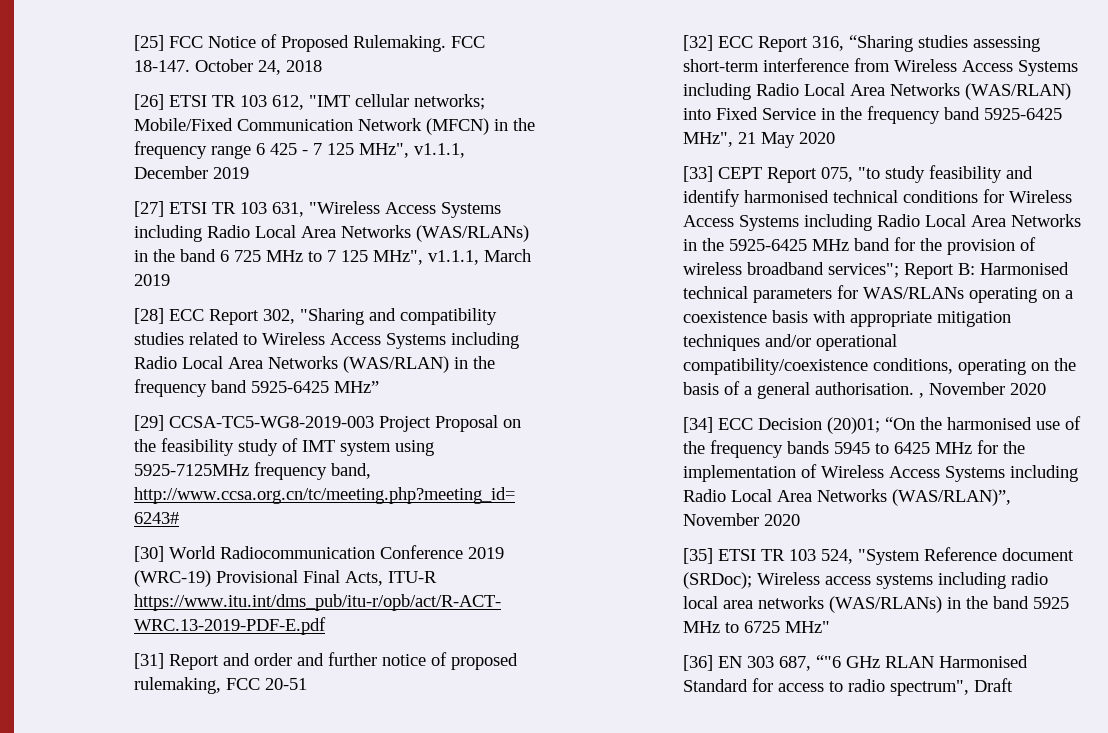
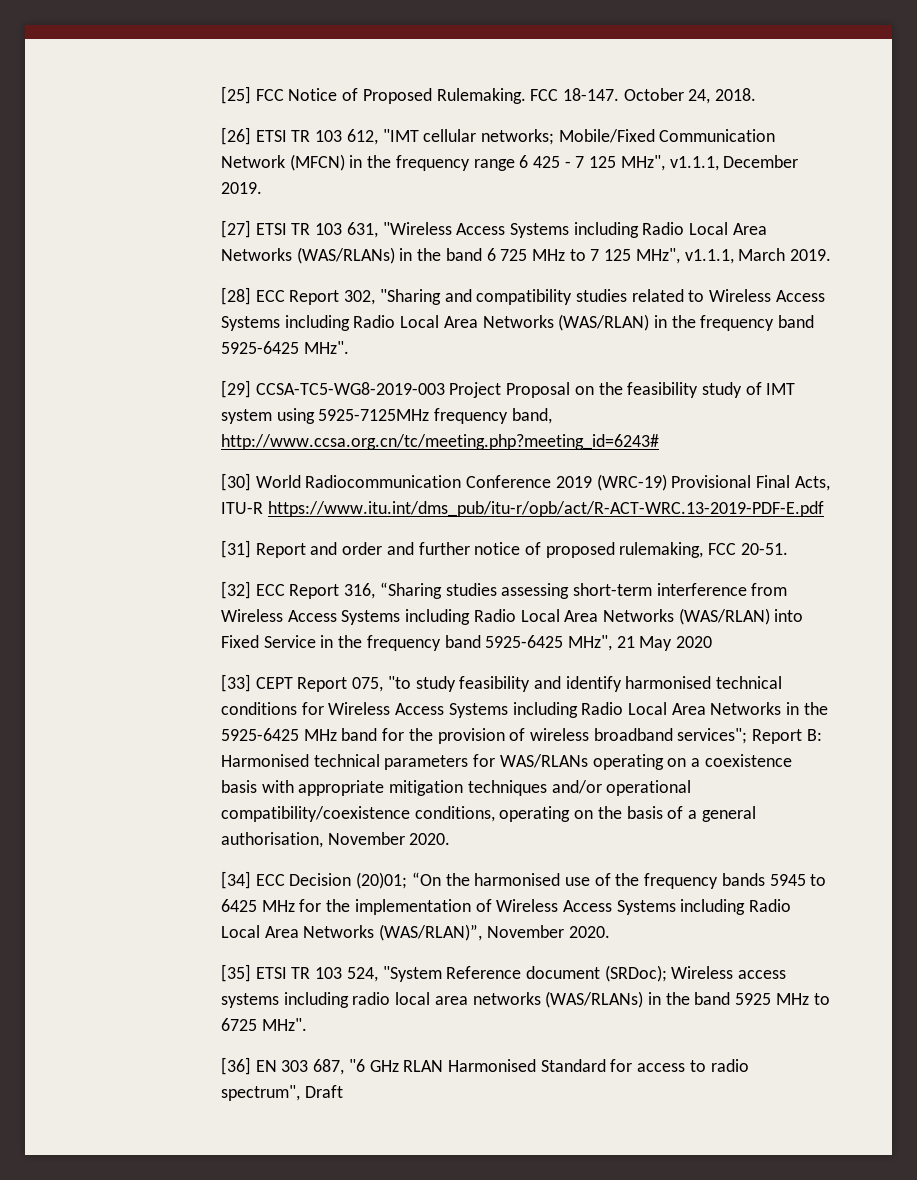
- October 24, 2018
+ October 24, 2018.
- [26] ETSI TR 103 612, "IMT cellular networks; Mobile/Fixed Communication Network (MFCN) in the frequency range 6 425 - 7 125 MHz", v1.1.1, December 2019
+ [26] ETSI TR 103 612, "IMT cellular networks; Mobile/Fixed Communication Network (MFCN) in the frequency range 6 425 - 7 125 MHz", v1.1.1, December 2019.
- [27] ETSI TR 103 631, "Wireless Access Systems including Radio Local Area Networks (WAS/RLANs) in the band 6 725 MHz to 7 125 MHz", v1.1.1, March 2019
+ [27] ETSI TR 103 631, "Wireless Access Systems including Radio Local Area Networks (WAS/RLANs) in the band 6 725 MHz to 7 125 MHz", v1.1.1, March 2019.
- [28] ECC Report 302, "Sharing and compatibility studies related to Wireless Access Systems including Radio Local Area Networks (WAS/RLAN) in the frequency band 5925-6425 MHz”
+ [28] ECC Report 302, "Sharing and compatibility studies related to Wireless Access Systems including Radio Local Area Networks (WAS/RLAN) in the frequency band 5925-6425 MHz".
- [31] Report and order and further notice of proposed rulemaking, FCC 20-51
+ [31] Report and order and further notice of proposed rulemaking, FCC 20-51.
- [33] CEPT Report 075, "to study feasibility and identify harmonised technical conditions for Wireless Access Systems including Radio Local Area Networks in the 5925-6425 MHz band for the provision of wireless broadband services"; Report B: Harmonised technical parameters for WAS/RLANs operating on a coexistence basis with appropriate mitigation techniques and/or operational compatibility/coexistence conditions, operating on the basis of a general authorisation. , November 2020
+ [33] CEPT Report 075, "to study feasibility and identify harmonised technical conditions for Wireless Access Systems including Radio Local Area Networks in the 5925-6425 MHz band for the provision of wireless broadband services"; Report B: Harmonised technical parameters for WAS/RLANs operating on a coexistence basis with appropriate mitigation techniques and/or operational compatibility/coexistence conditions, operating on the basis of a general authorisation, November 2020.
- [34] ECC Decision (20)01; “On the harmonised use of the frequency bands 5945 to 6425 MHz for the implementation of Wireless Access Systems including Radio Local Area Networks (WAS/RLAN)”, November 2020
+ [34] ECC Decision (20)01; “On the harmonised use of the frequency bands 5945 to 6425 MHz for the implementation of Wireless Access Systems including Radio Local Area Networks (WAS/RLAN)”, November 2020.
- [35] ETSI TR 103 524, "System Reference document (SRDoc); Wireless access systems including radio local area networks (WAS/RLANs) in the band 5925 MHz to 6725 MHz"
+ [35] ETSI TR 103 524, "System Reference document (SRDoc); Wireless access systems including radio local area networks (WAS/RLANs) in the band 5925 MHz to 6725 MHz".
- [36] EN 303 687, “"6 GHz RLAN Harmonised Standard for access to radio spectrum", Draft
+ [36] EN 303 687, "6 GHz RLAN Harmonised Standard for access to radio spectrum", Draft

